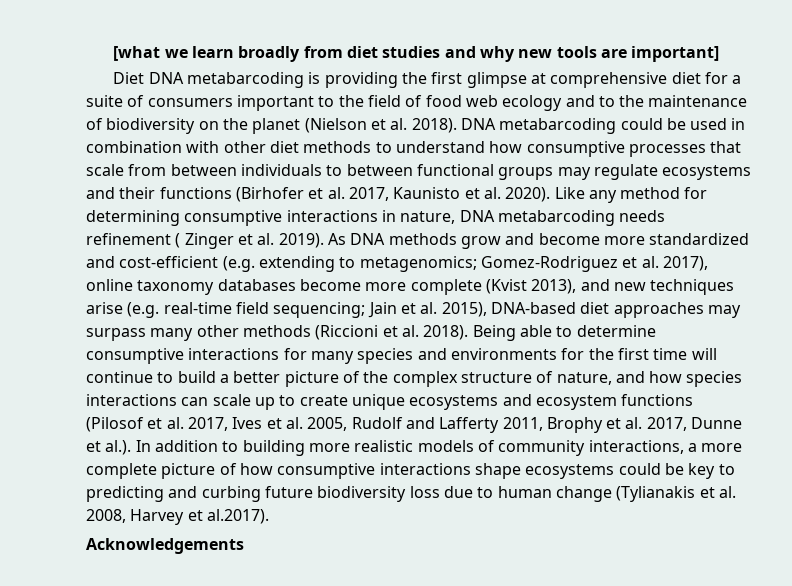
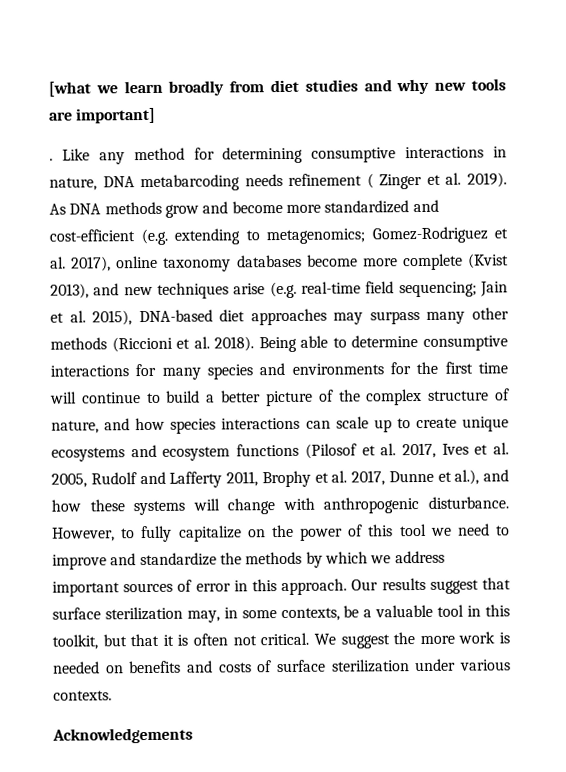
- Diet DNA metabarcoding is providing the first glimpse at comprehensive diet for a suite of consumers important to the field of food web ecology and to the maintenance of biodiversity on the planet (Nielson et al. 2018). DNA metabarcoding could be used in combination with other diet methods to understand how consumptive processes that scale from between individuals to between functional groups may regulate ecosystems and their functions (Birhofer et al. 2017, Kaunisto et al. 2020).
+ .
- Being able to determine consumptive interactions for many species and environments for the first time will continue to build a better picture of the complex structure of nature, and how species interactions can scale up to create unique ecosystems and ecosystem functions (Pilosof et al. 2017, Ives et al. 2005, Rudolf and Lafferty 2011, Brophy et al. 2017, Dunne et al.). In addition to building more realistic models of community interactions, a more complete picture of how consumptive interactions shape ecosystems could be key to predicting and curbing future biodiversity loss due to human change (Tylianakis et al. 2008, Harvey et al.2017).
+ Being able to determine consumptive interactions for many species and environments for the first time will continue to build a better picture of the complex structure of nature, and how species interactions can scale up to create unique ecosystems and ecosystem functions (Pilosof et al. 2017, Ives et al. 2005, Rudolf and Lafferty 2011, Brophy et al. 2017, Dunne et al.), and how these systems will change with anthropogenic disturbance. However, to fully capitalize on the power of this tool we need to improve and standardize the methods by which we address important sources of error in this approach. Our results suggest that surface sterilization may, in some contexts, be a valuable tool in this toolkit, but that it is often not critical. We suggest the more work is needed on benefits and costs of surface sterilization under various contexts.

